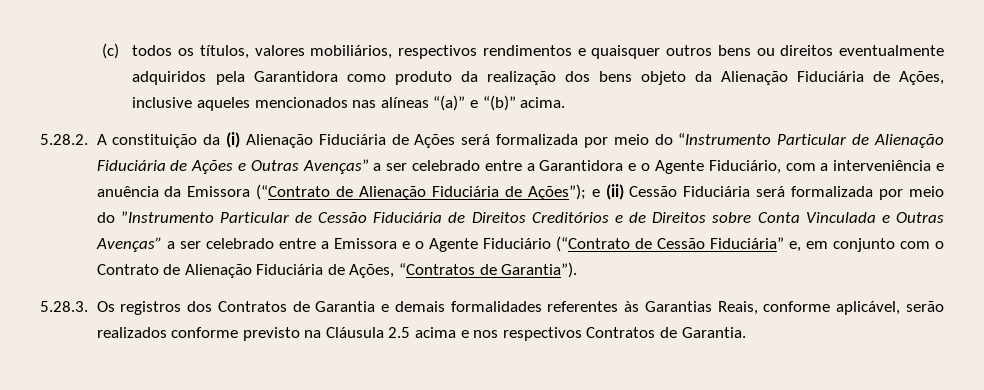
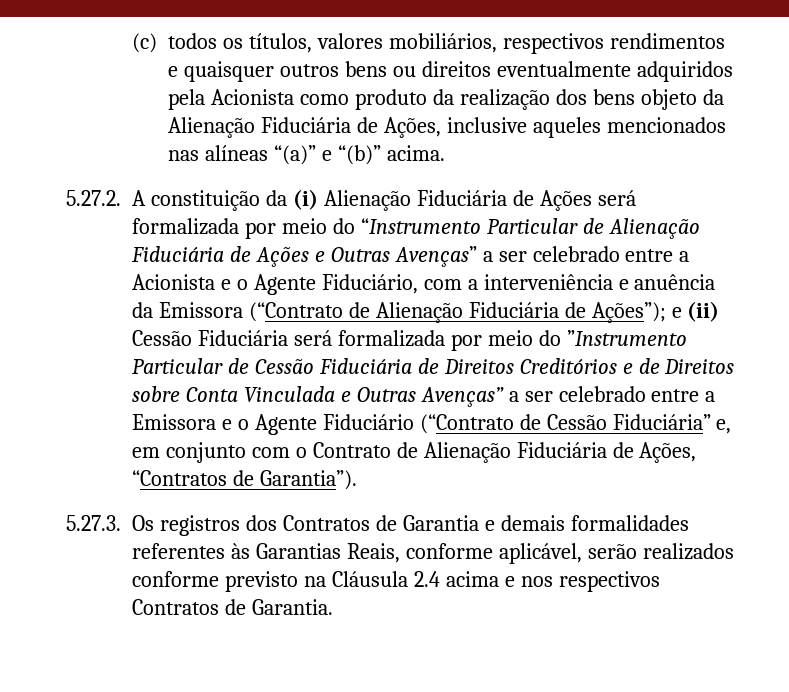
- (c) todos os títulos, valores mobiliários, respectivos rendimentos e quaisquer outros bens ou direitos eventualmente adquiridos pela Garantidora como produto da realização dos bens objeto da Alienação Fiduciária de Ações, inclusive aqueles mencionados nas alíneas “(a)” e “(b)” acima.
+ (c) todos os títulos, valores mobiliários, respectivos rendimentos e quaisquer outros bens ou direitos eventualmente adquiridos pela Acionista como produto da realização dos bens objeto da Alienação Fiduciária de Ações, inclusive aqueles mencionados nas alíneas “(a)” e “(b)” acima.
- 5.28.2. A constituição da (i) Alienação Fiduciária de Ações será formalizada por meio do “Instrumento Particular de Alienação Fiduciária de Ações e Outras Avenças” a ser celebrado entre a Garantidora e o Agente Fiduciário, com a interveniência e anuência da Emissora (“Contrato de Alienação Fiduciária de Ações”);
+ 5.27.2. A constituição da (i) Alienação Fiduciária de Ações será formalizada por meio do “Instrumento Particular de Alienação Fiduciária de Ações e Outras Avenças” a ser celebrado entre a Acionista e o Agente Fiduciário, com a interveniência e anuência da Emissora (“Contrato de Alienação Fiduciária de Ações”);
- 5.28.3. Os registros dos Contratos de Garantia e demais formalidades referentes às Garantias Reais, conforme aplicável, serão realizados conforme previsto na Cláusula 2.5 acima e nos respectivos Contratos de Garantia.
+ 5.27.3. Os registros dos Contratos de Garantia e demais formalidades referentes às Garantias Reais, conforme aplicável, serão realizados conforme previsto na Cláusula 2.4 acima e nos respectivos Contratos de Garantia.

